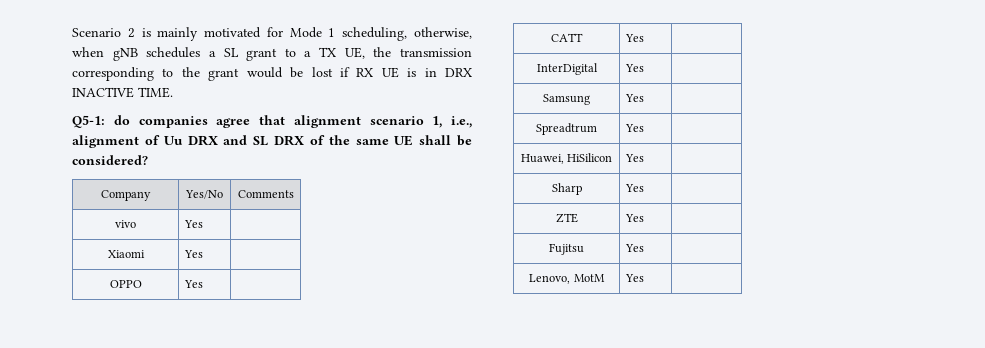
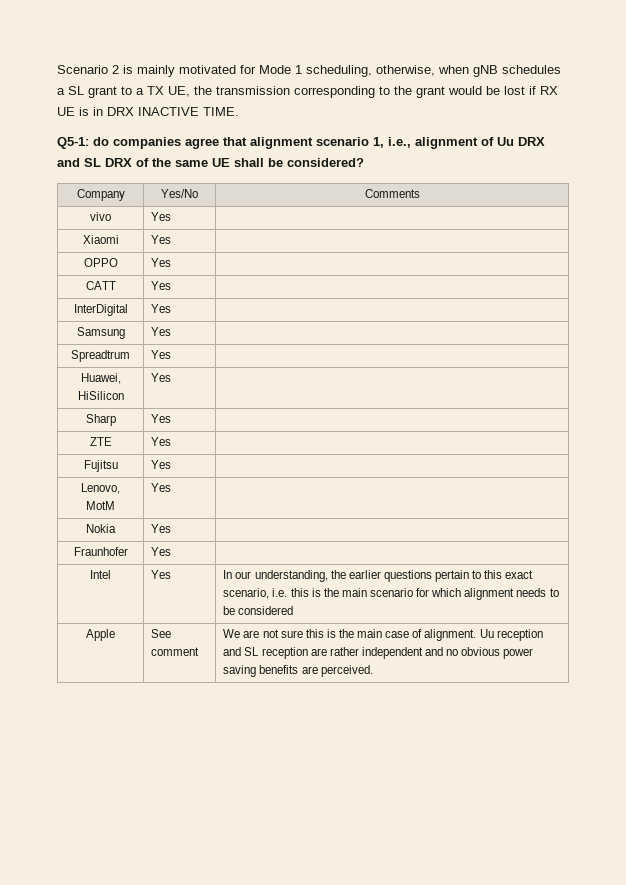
+ Nokia | Yes |
+ Fraunhofer | Yes |
+ Intel | Yes | In our understanding, the earlier questions pertain to this exact scenario, i.e. this is the main scenario for which alignment needs to be considered
+ Apple | See comment | We are not sure this is the main case of alignment. Uu reception and SL reception are rather independent and no obvious power saving benefits are perceived.

